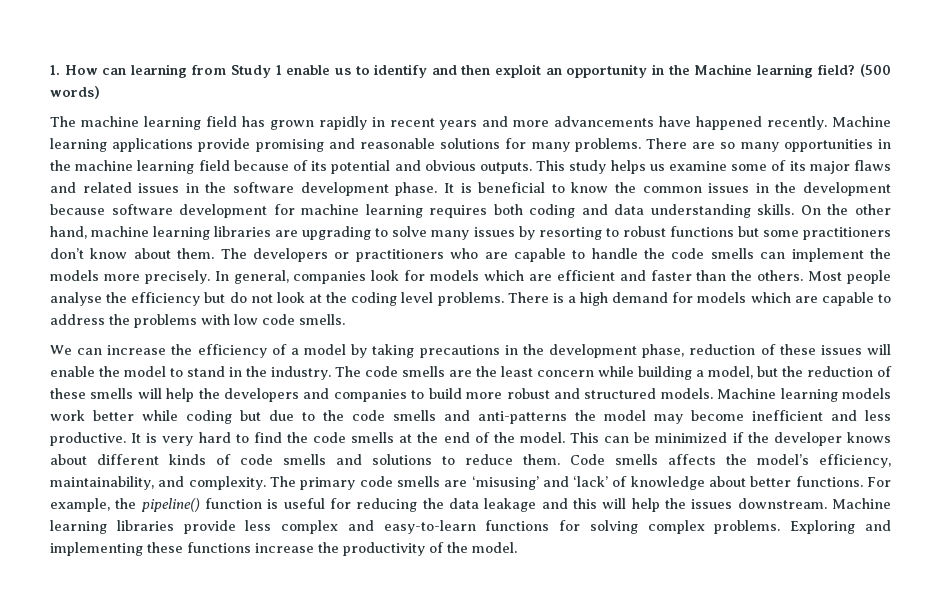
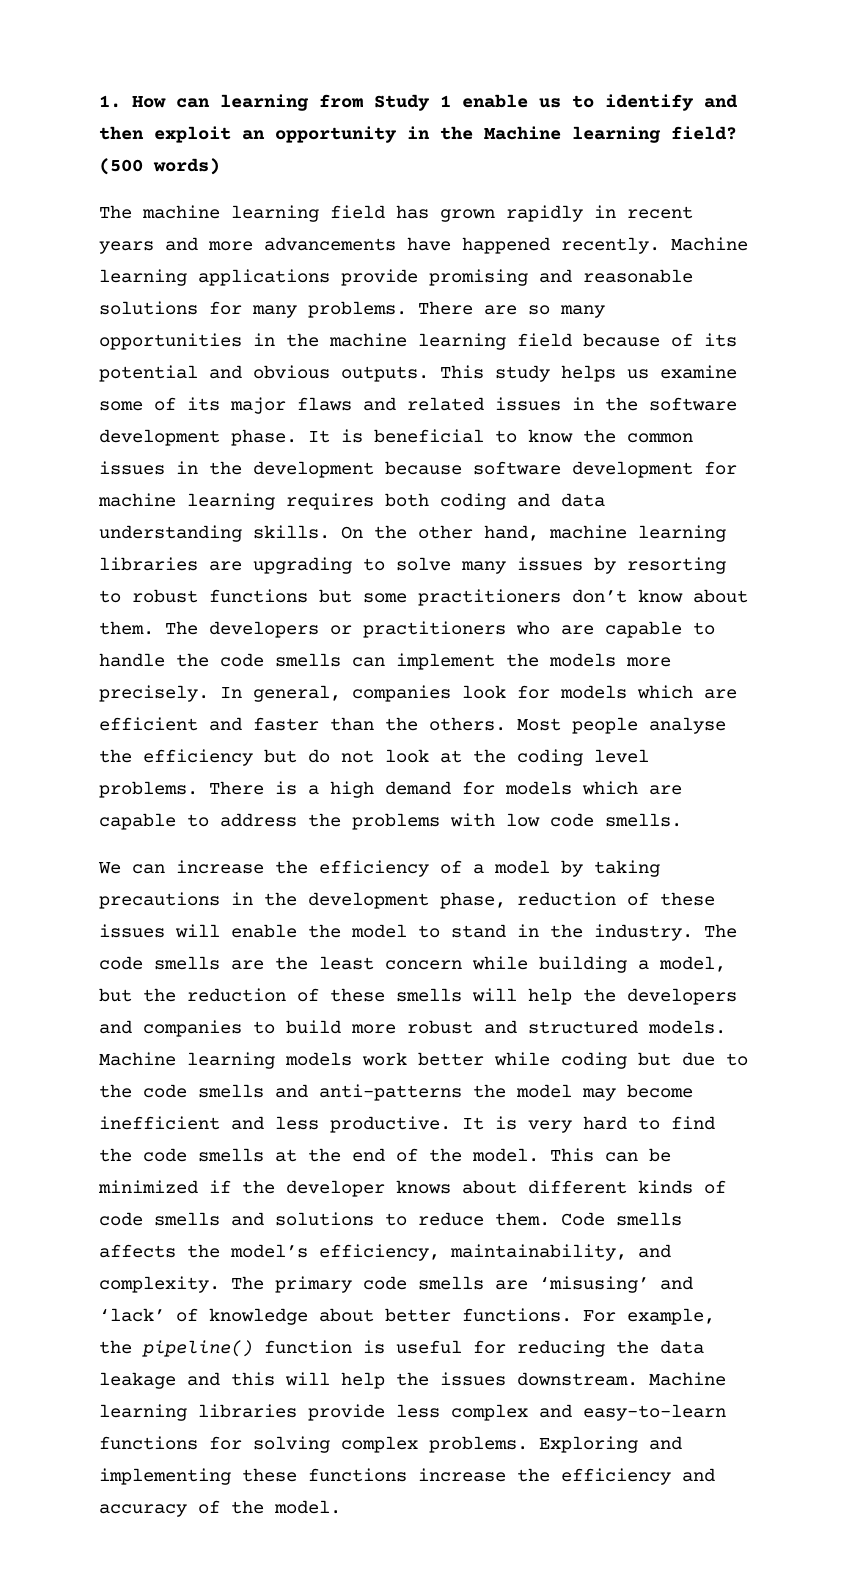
- Exploring and implementing these functions increase the productivity of the model.
+ Exploring and implementing these functions increase the efficiency and accuracy of the model.

